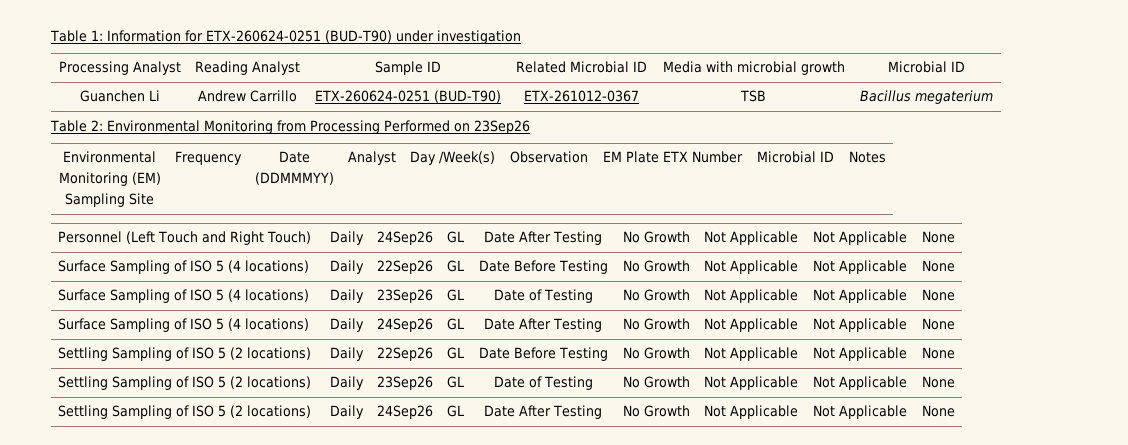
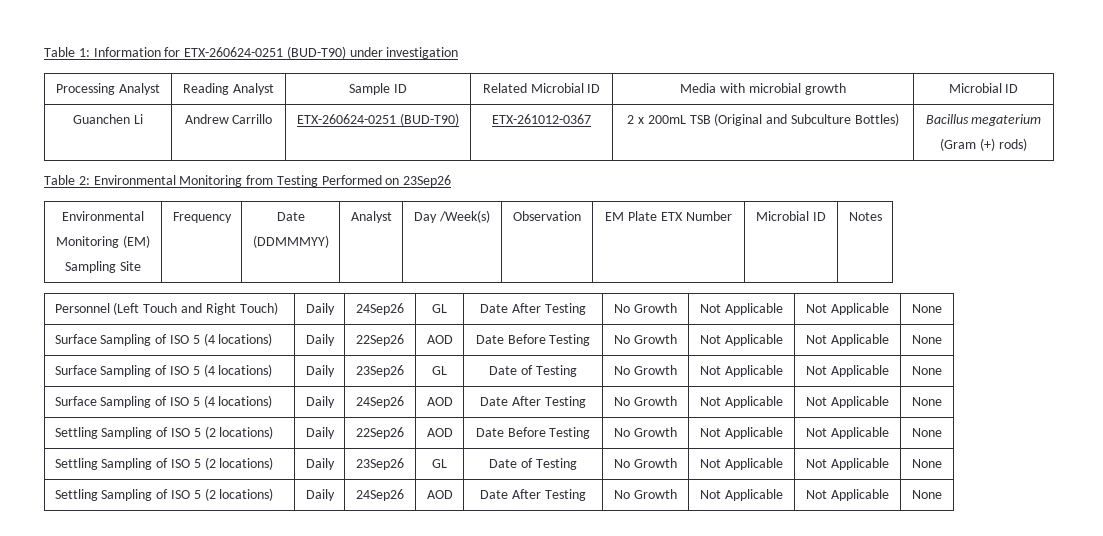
- Guanchen Li | Andrew Carrillo | ETX-260624-0251 (BUD-T90) | ETX-261012-0367 | TSB | Bacillus megaterium
+ Guanchen Li | Andrew Carrillo | ETX-260624-0251 (BUD-T90) | ETX-261012-0367 | 2 x 200mL TSB (Original and Subculture Bottles) | Bacillus megaterium
+ (Gram (+) rods)
- Table 2: Environmental Monitoring from Processing Performed on 23Sep26
+ Table 2: Environmental Monitoring from Testing Performed on 23Sep26
- Surface Sampling of ISO 5 (4 locations) | Daily | 22Sep26 | GL | Date Before Testing | No Growth | Not Applicable | Not Applicable | None
+ Surface Sampling of ISO 5 (4 locations) | Daily | 22Sep26 | AOD | Date Before Testing | No Growth | Not Applicable | Not Applicable | None
- Surface Sampling of ISO 5 (4 locations) | Daily | 24Sep26 | GL | Date After Testing | No Growth | Not Applicable | Not Applicable | None
+ Surface Sampling of ISO 5 (4 locations) | Daily | 24Sep26 | AOD | Date After Testing | No Growth | Not Applicable | Not Applicable | None
- Settling Sampling of ISO 5 (2 locations) | Daily | 22Sep26 | GL | Date Before Testing | No Growth | Not Applicable | Not Applicable | None
+ Settling Sampling of ISO 5 (2 locations) | Daily | 22Sep26 | AOD | Date Before Testing | No Growth | Not Applicable | Not Applicable | None
- Settling Sampling of ISO 5 (2 locations) | Daily | 24Sep26 | GL | Date After Testing | No Growth | Not Applicable | Not Applicable | None
+ Settling Sampling of ISO 5 (2 locations) | Daily | 24Sep26 | AOD | Date After Testing | No Growth | Not Applicable | Not Applicable | None

